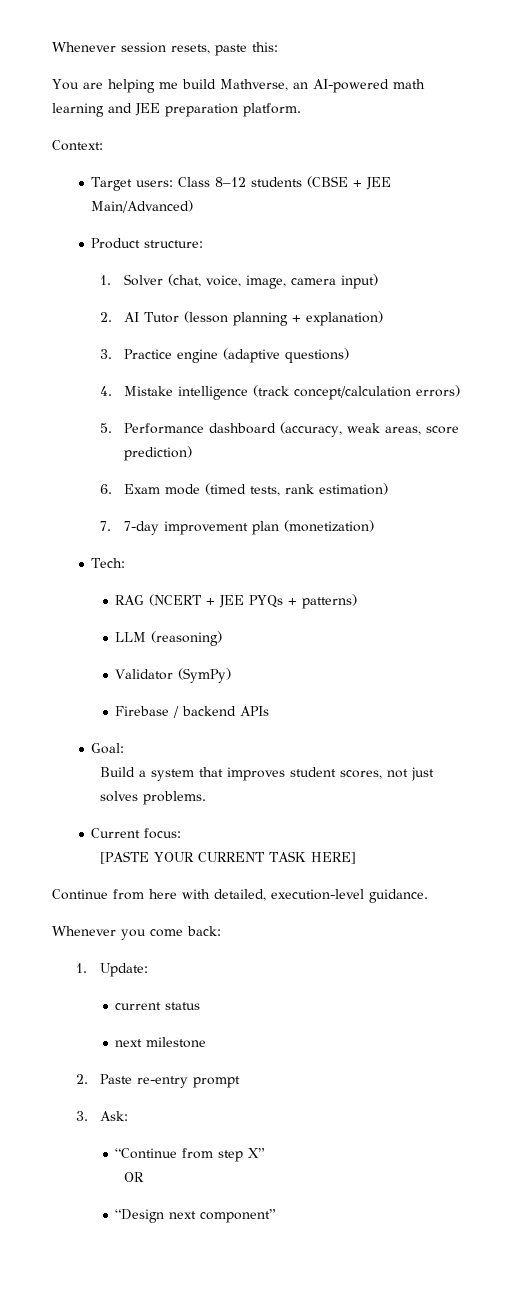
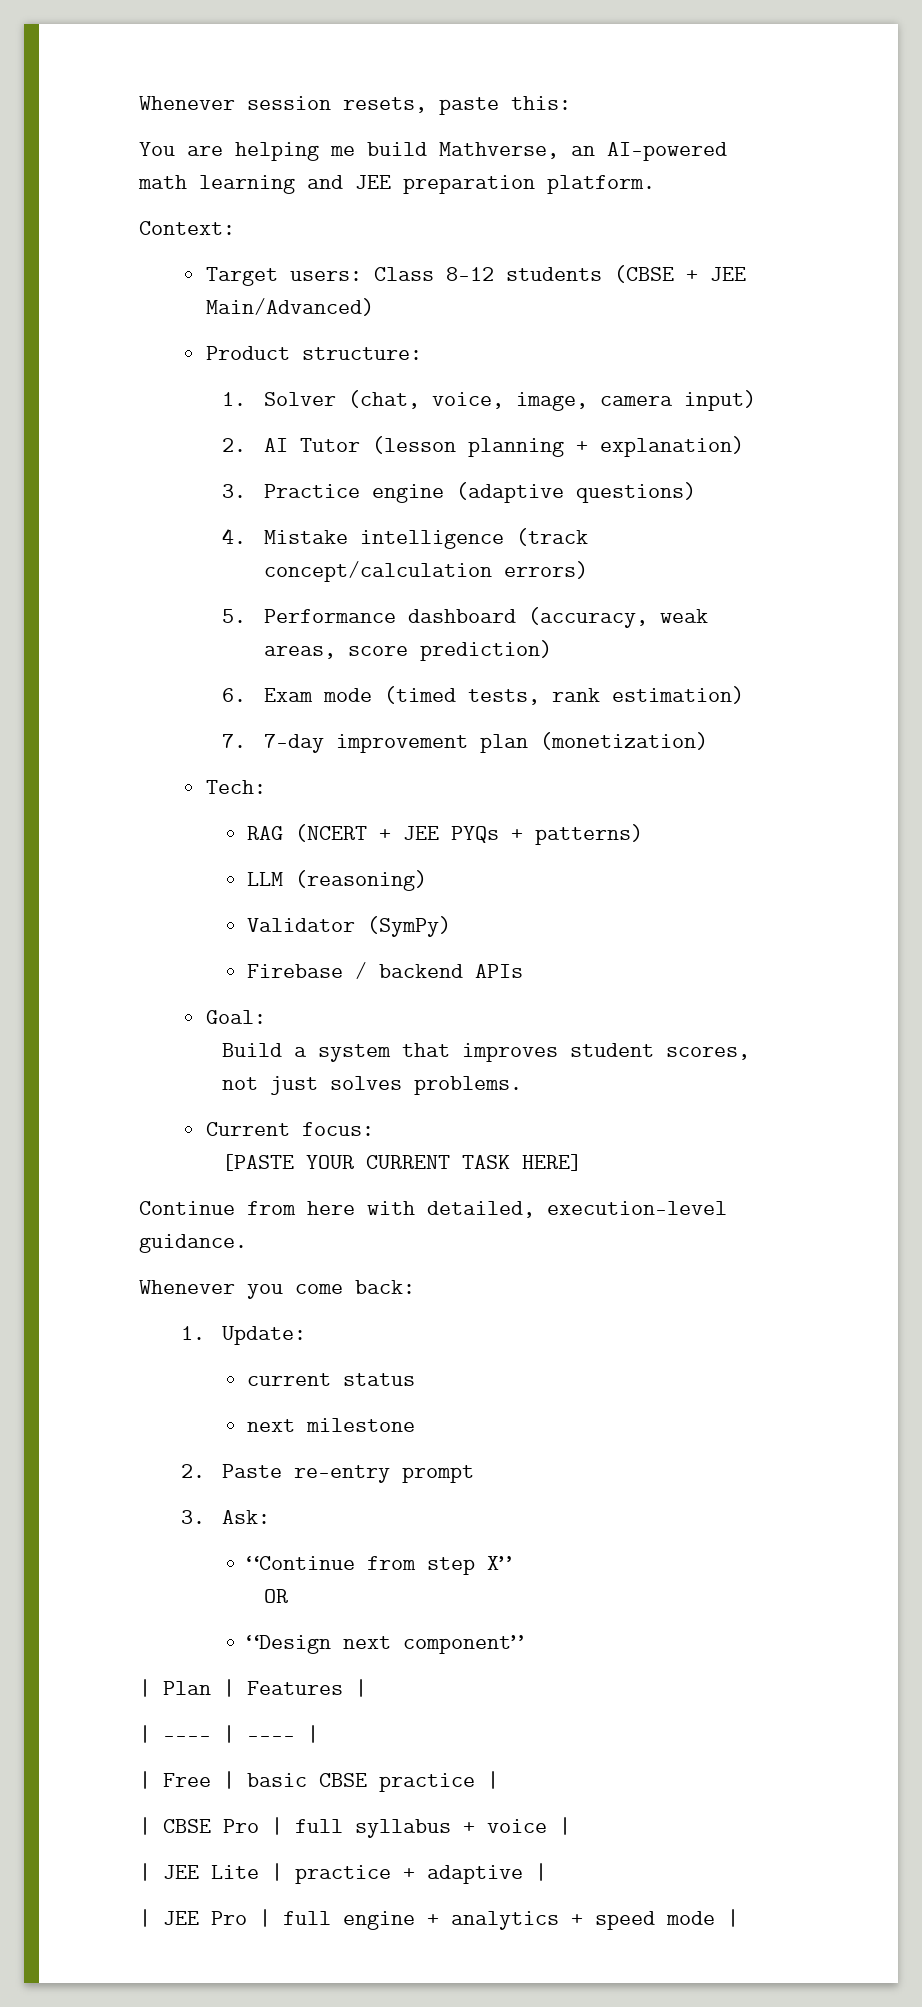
+ | Plan | Features |
+ | ---- | ---- |
+ | Free | basic CBSE practice |
+ | CBSE Pro | full syllabus + voice |
+ | JEE Lite | practice + adaptive |
+ | JEE Pro | full engine + analytics + speed mode |

